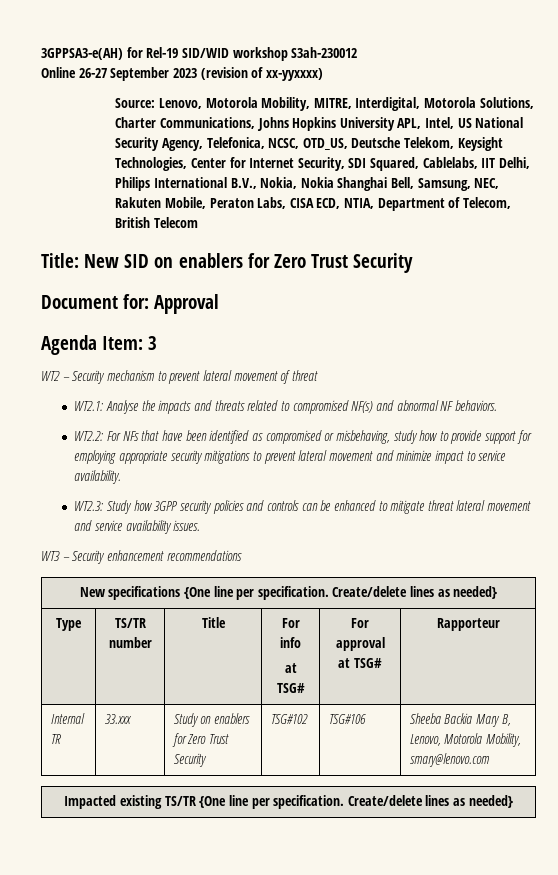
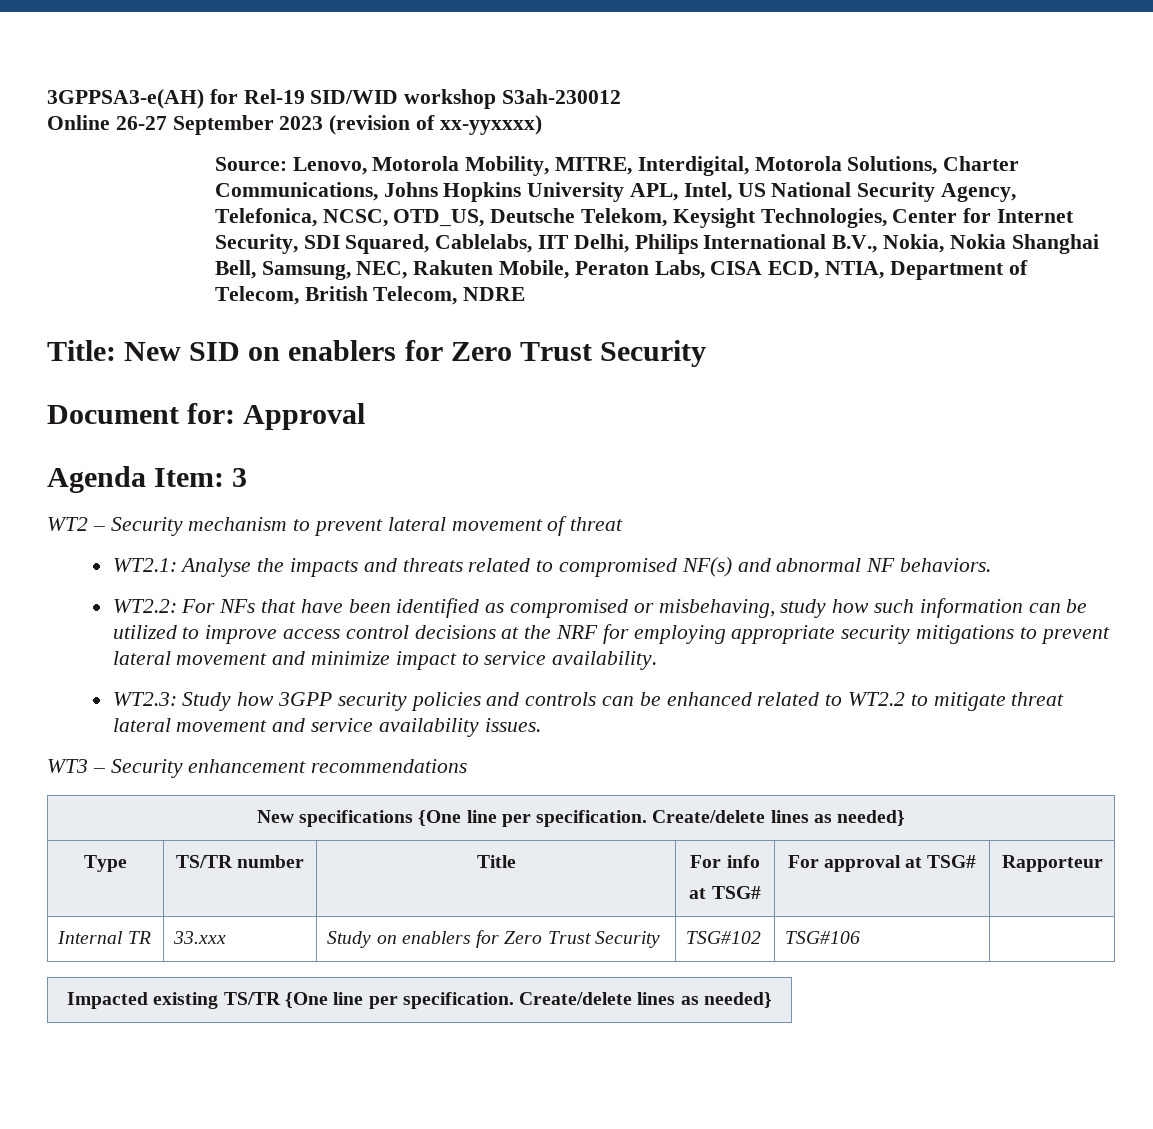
- Source: Lenovo, Motorola Mobility, MITRE, Interdigital, Motorola Solutions, Charter Communications, Johns Hopkins University APL, Intel, US National Security Agency, Telefonica, NCSC, OTD_US, Deutsche Telekom, Keysight Technologies, Center for Internet Security, SDI Squared, Cablelabs, IIT Delhi, Philips International B.V., Nokia, Nokia Shanghai Bell, Samsung, NEC, Rakuten Mobile, Peraton Labs, CISA ECD, NTIA, Department of Telecom, British Telecom
+ Source: Lenovo, Motorola Mobility, MITRE, Interdigital, Motorola Solutions, Charter Communications, Johns Hopkins University APL, Intel, US National Security Agency, Telefonica, NCSC, OTD_US, Deutsche Telekom, Keysight Technologies, Center for Internet Security, SDI Squared, Cablelabs, IIT Delhi, Philips International B.V., Nokia, Nokia Shanghai Bell, Samsung, NEC, Rakuten Mobile, Peraton Labs, CISA ECD, NTIA, Department of Telecom, British Telecom, NDRE
- WT2.2: For NFs that have been identified as compromised or misbehaving, study how to provide support for employing appropriate security mitigations to prevent lateral movement and minimize impact to service availability.
+ WT2.2: For NFs that have been identified as compromised or misbehaving, study how such information can be utilized to improve access control decisions at the NRF for employing appropriate security mitigations to prevent lateral movement and minimize impact to service availability.
- WT2.3: Study how 3GPP security policies and controls can be enhanced to mitigate threat lateral movement and service availability issues.
+ WT2.3: Study how 3GPP security policies and controls can be enhanced related to WT2.2 to mitigate threat lateral movement and service availability issues.
- Internal TR | 33.xxx | Study on enablers for Zero Trust Security | TSG#102 | TSG#106 | Sheeba Backia Mary B, Lenovo, Motorola Mobility, smary@lenovo.com
+ Internal TR | 33.xxx | Study on enablers for Zero Trust Security | TSG#102 | TSG#106 |

